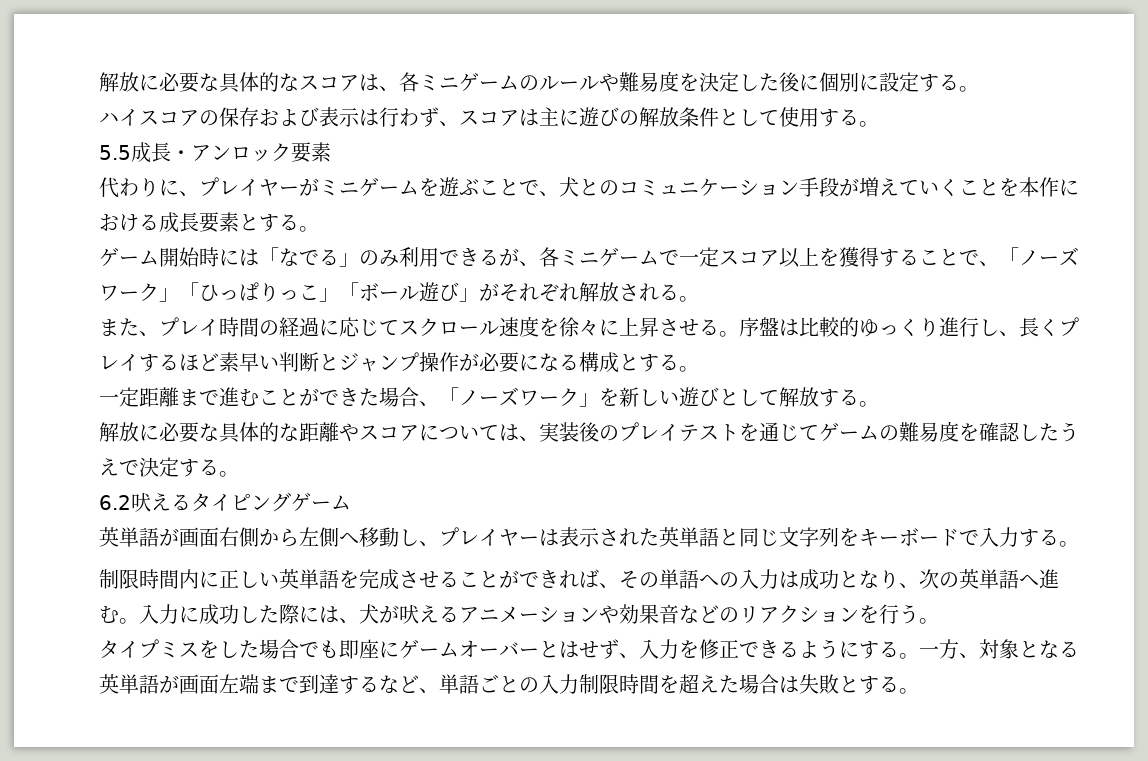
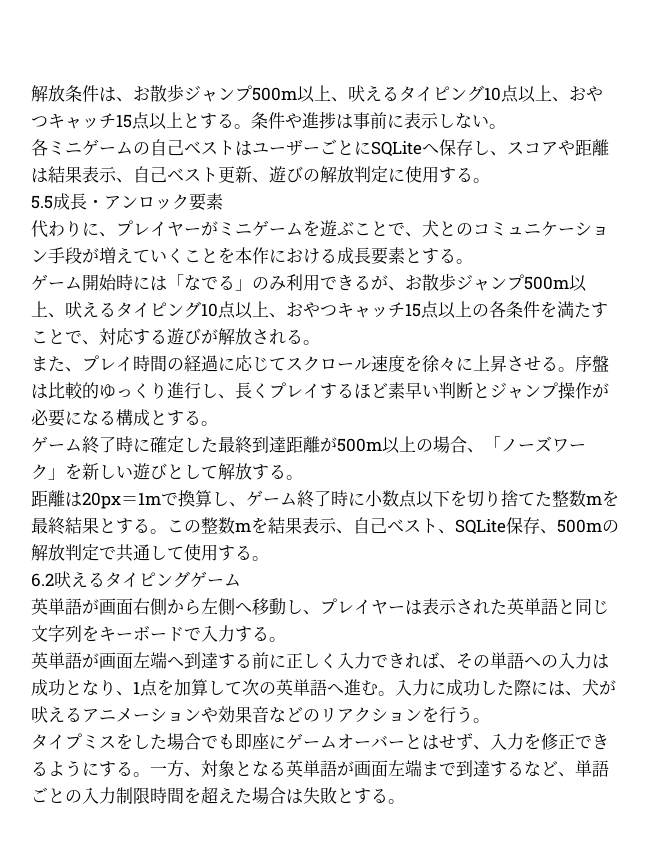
- 解放に必要な具体的なスコアは、各ミニゲームのルールや難易度を決定した後に個別に設定する。
- ハイスコアの保存および表示は行わず、スコアは主に遊びの解放条件として使用する。
+ 解放条件は、お散歩ジャンプ500m以上、吠えるタイピング10点以上、おやつキャッチ15点以上とする。条件や進捗は事前に表示しない。
+ 各ミニゲームの自己ベストはユーザーごとにSQLiteへ保存し、スコアや距離は結果表示、自己ベスト更新、遊びの解放判定に使用する。
- ゲーム開始時には「なでる」のみ利用できるが、各ミニゲームで一定スコア以上を獲得することで、「ノーズワーク」「ひっぱりっこ」「ボール遊び」がそれぞれ解放される。
+ ゲーム開始時には「なでる」のみ利用できるが、お散歩ジャンプ500m以上、吠えるタイピング10点以上、おやつキャッチ15点以上の各条件を満たすことで、対応する遊びが解放される。
- 一定距離まで進むことができた場合、「ノーズワーク」を新しい遊びとして解放する。
+ ゲーム終了時に確定した最終到達距離が500m以上の場合、「ノーズワーク」を新しい遊びとして解放する。
- 解放に必要な具体的な距離やスコアについては、実装後のプレイテストを通じてゲームの難易度を確認したうえで決定する。
+ 距離は20px＝1mで換算し、ゲーム終了時に小数点以下を切り捨てた整数mを最終結果とする。この整数mを結果表示、自己ベスト、SQLite保存、500mの解放判定で共通して使用する。
- 制限時間内に正しい英単語を完成させることができれば、その単語への入力は成功となり、次の英単語へ進む。
+ 英単語が画面左端へ到達する前に正しく入力できれば、その単語への入力は成功となり、1点を加算して次の英単語へ進む。

